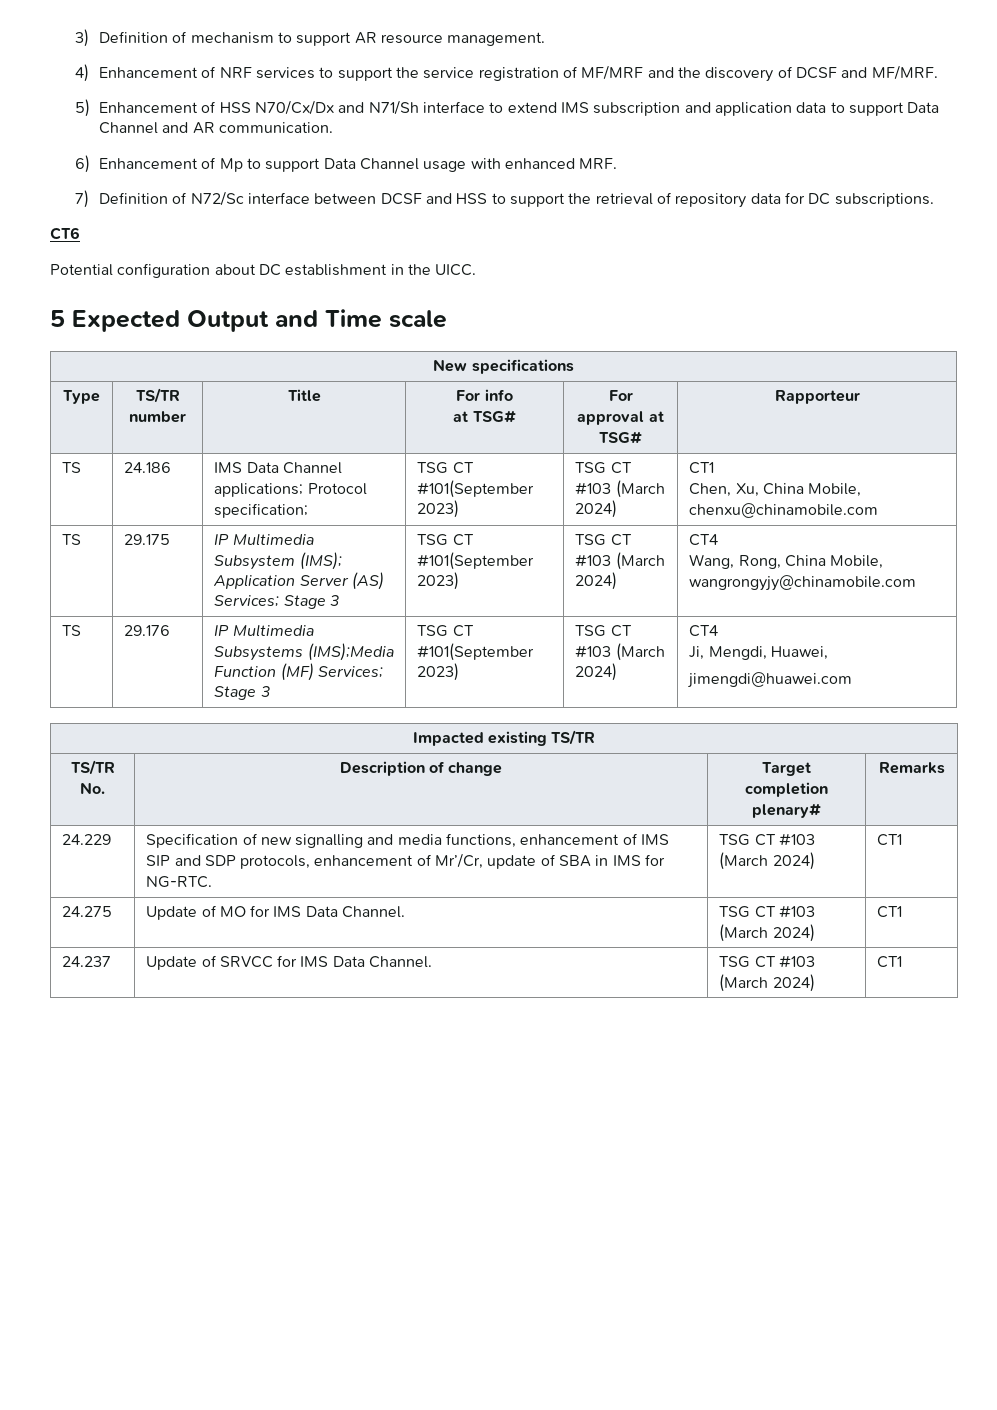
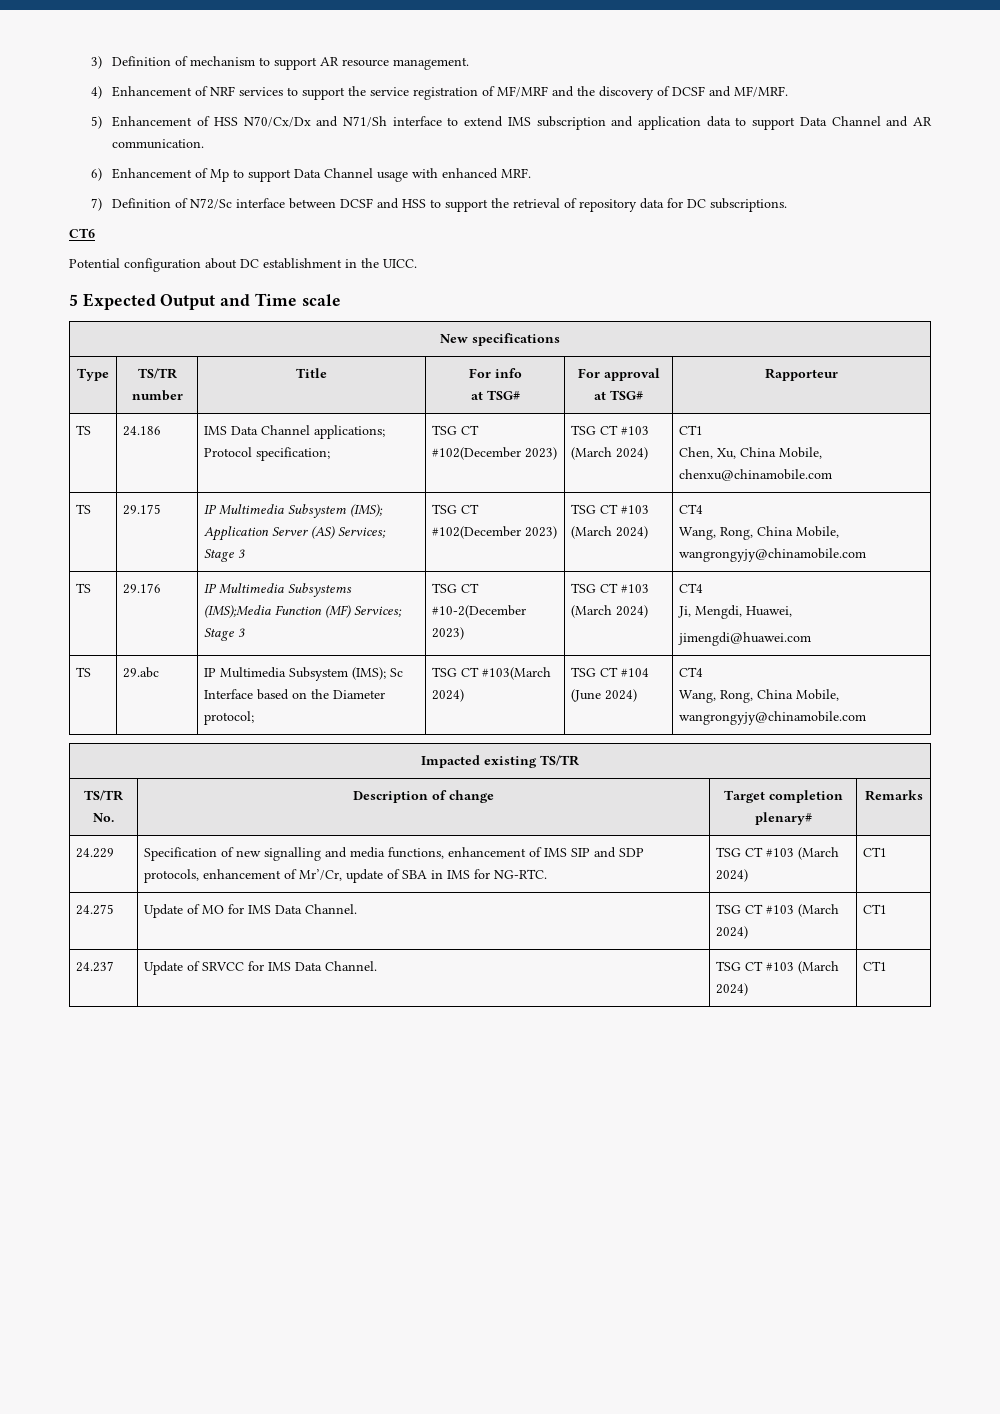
- TS | 24.186 | IMS Data Channel applications; Protocol specification; | TSG CT #101(September 2023) | TSG CT #103 (March 2024) | CT1
+ TS | 24.186 | IMS Data Channel applications; Protocol specification; | TSG CT #102(December 2023) | TSG CT #103 (March 2024) | CT1
- TS | 29.175 | IP Multimedia Subsystem (IMS); Application Server (AS) Services; Stage 3 | TSG CT #101(September 2023) | TSG CT #103 (March 2024) | CT4
+ TS | 29.175 | IP Multimedia Subsystem (IMS); Application Server (AS) Services; Stage 3 | TSG CT #102(December 2023) | TSG CT #103 (March 2024) | CT4
- TS | 29.176 | IP Multimedia Subsystems (IMS);Media Function (MF) Services; Stage 3 | TSG CT #101(September 2023) | TSG CT #103 (March 2024) | CT4
+ TS | 29.176 | IP Multimedia Subsystems (IMS);Media Function (MF) Services; Stage 3 | TSG CT #10-2(December 2023) | TSG CT #103 (March 2024) | CT4
+ TS | 29.abc | IP Multimedia Subsystem (IMS); Sc Interface based on the Diameter protocol; | TSG CT #103(March 2024) | TSG CT #104 (June 2024) | CT4
+ Wang, Rong, China Mobile, wangrongyjy@chinamobile.com

